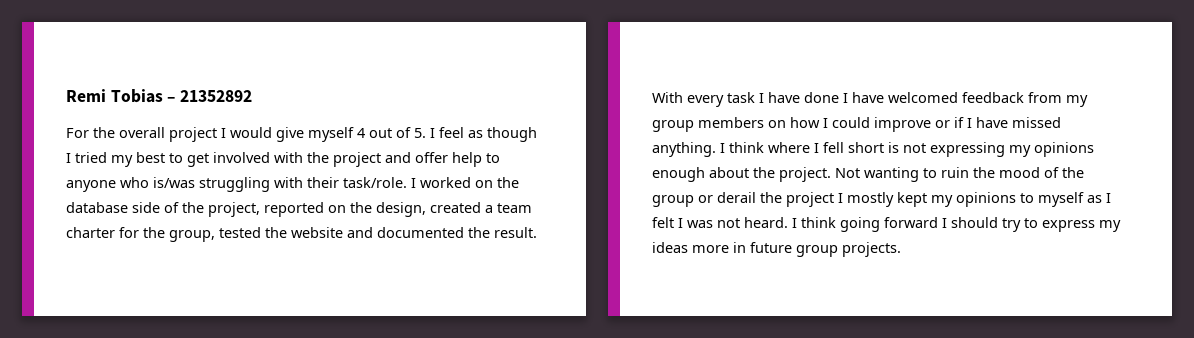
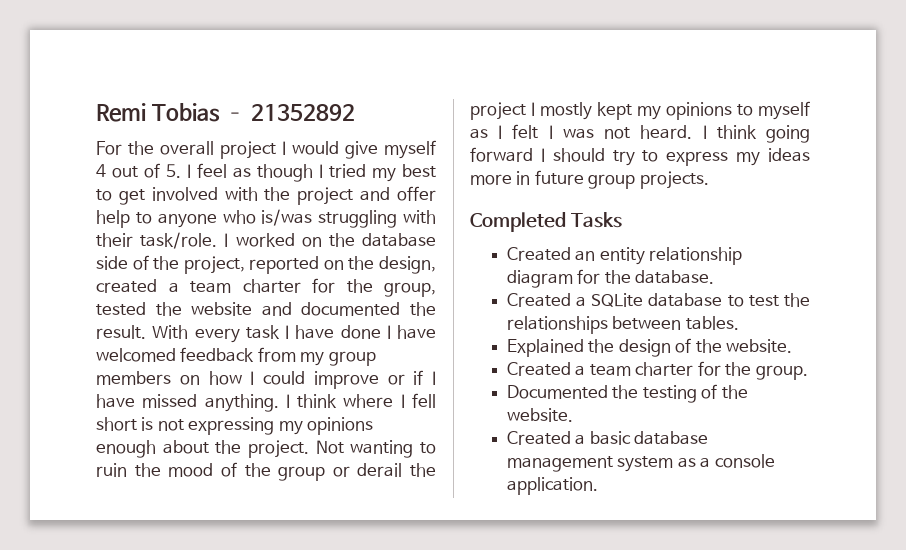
+ Completed Tasks
+ Created an entity relationship diagram for the database.
+ Created a SQLite database to test the relationships between tables.
+ Explained the design of the website.
+ Created a team charter for the group.
+ Documented the testing of the website.
+ Created a basic database management system as a console application.

